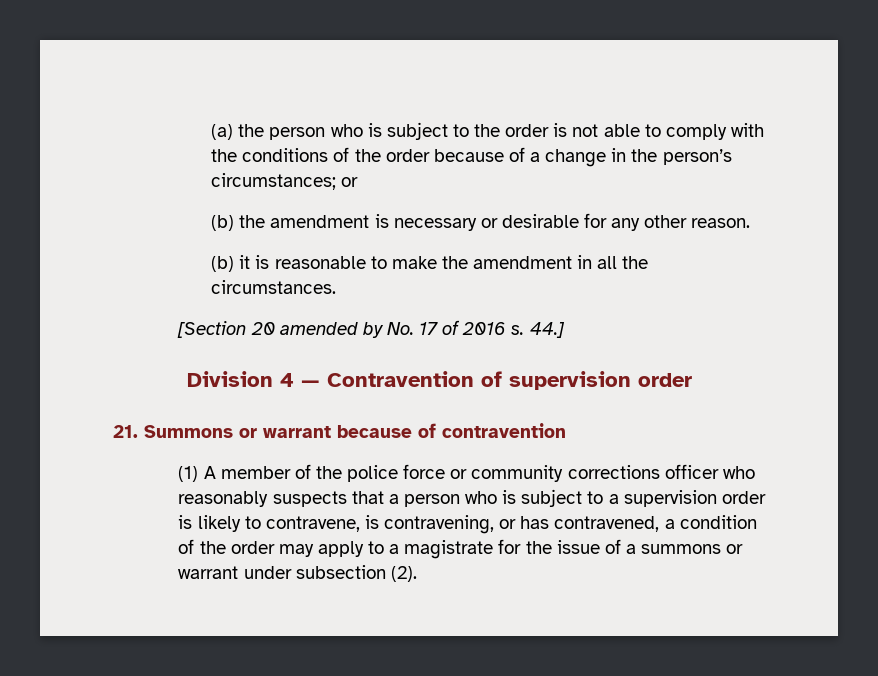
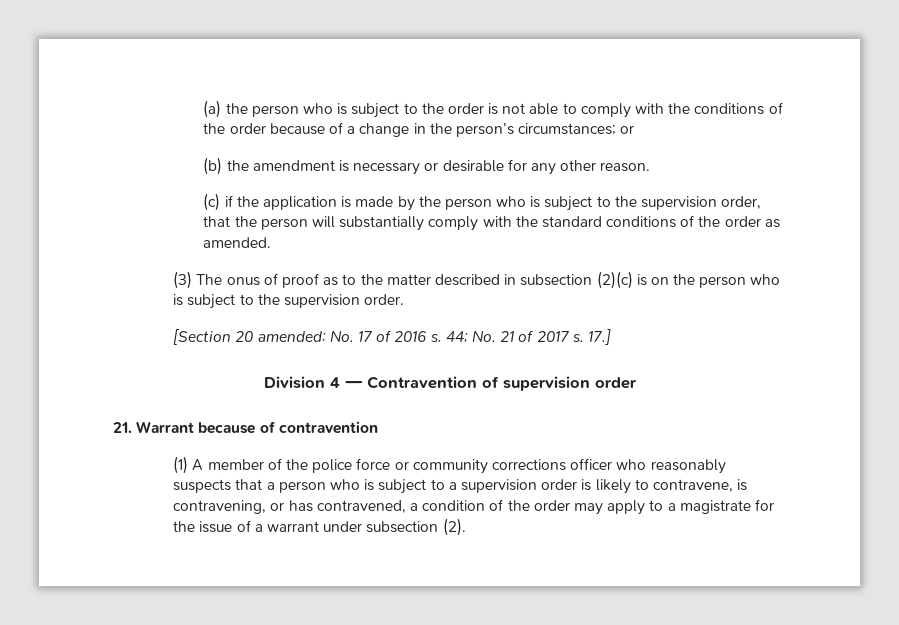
- (b) it is reasonable to make the amendment in all the circumstances.
+ (c) if the application is made by the person who is subject to the supervision order, that the person will substantially comply with the standard conditions of the order as amended.
+ (3) The onus of proof as to the matter described in subsection (2)(c) is on the person who is subject to the supervision order.
- [Section 20 amended by No. 17 of 2016 s.
+ [Section 20 amended: No. 17 of 2016 s.
- 44.]
+ 44; No. 21 of 2017 s. 17.]
- 21. Summons or warrant because of contravention
+ 21. Warrant because of contravention
- (1) A member of the police force or community corrections officer who reasonably suspects that a person who is subject to a supervision order is likely to contravene, is contravening, or has contravened, a condition of the order may apply to a magistrate for the issue of a summons or warrant under subsection (2).
+ (1) A member of the police force or community corrections officer who reasonably suspects that a person who is subject to a supervision order is likely to contravene, is contravening, or has contravened, a condition of the order may apply to a magistrate for the issue of a warrant under subsection (2).

